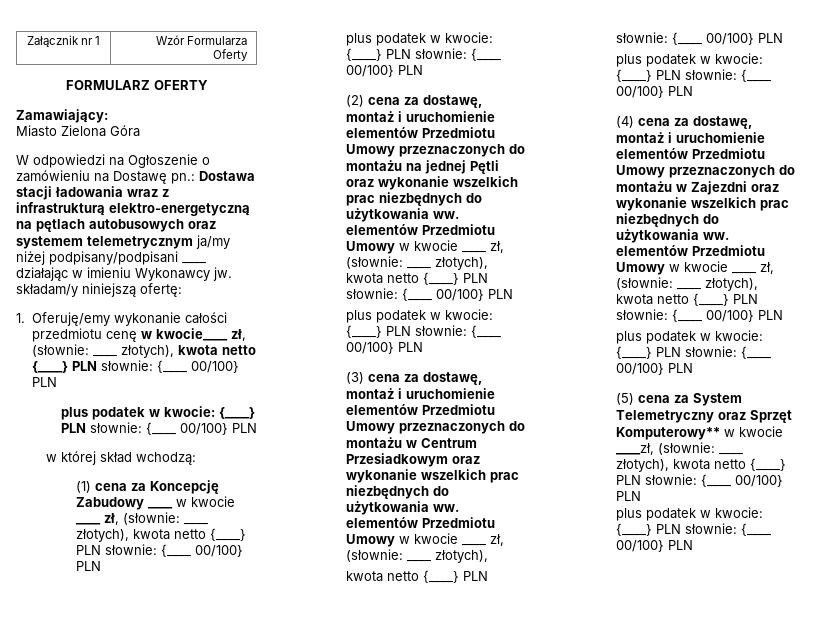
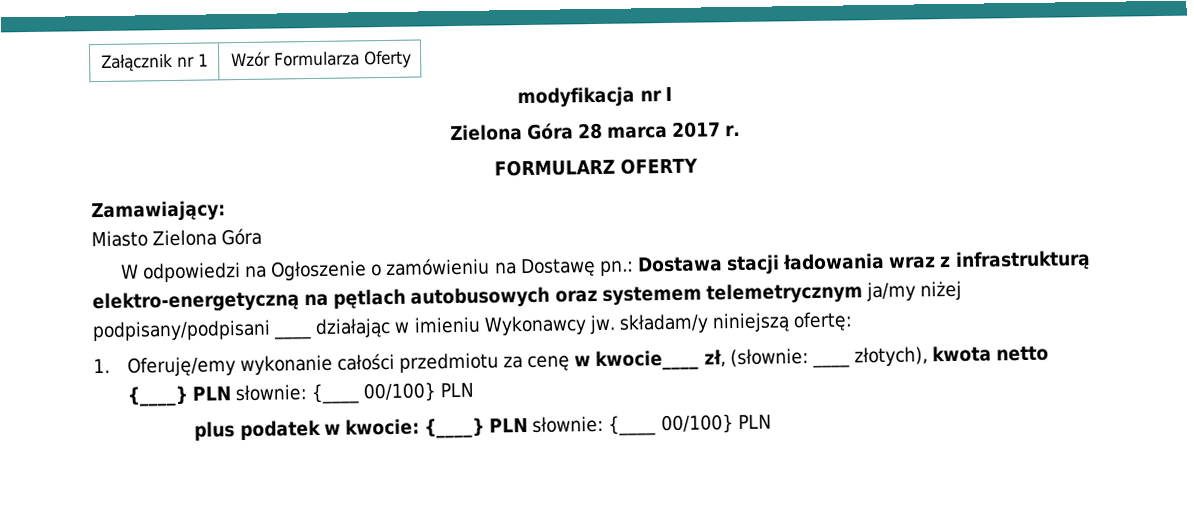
+ modyfikacja nr I
+ Zielona Góra 28 marca 2017 r.
- 1. Oferuję/emy wykonanie całości przedmiotu cenę w kwocie____ zł, (słownie: ____ złotych), kwota netto {____} PLN słownie: {____ 00/100} PLN
+ 1. Oferuję/emy wykonanie całości przedmiotu za cenę w kwocie____ zł, (słownie: ____ złotych), kwota netto {____} PLN słownie: {____ 00/100} PLN
- w której skład wchodzą:
- (1) cena za Koncepcję Zabudowy ____ w kwocie ____ zł, (słownie: ____ złotych), kwota netto {____} PLN słownie: {____ 00/100} PLN
- plus podatek w kwocie: {____} PLN słownie: {____ 00/100} PLN
- (2) cena za dostawę, montaż i uruchomienie elementów Przedmiotu Umowy przeznaczonych do montażu na jednej Pętli oraz wykonanie wszelkich prac niezbędnych do użytkowania ww. elementów Przedmiotu Umowy w kwocie ____ zł, (słownie: ____ złotych), kwota netto {____} PLN słownie: {____ 00/100} PLN
- plus podatek w kwocie: {____} PLN słownie: {____ 00/100} PLN
- (3) cena za dostawę, montaż i uruchomienie elementów Przedmiotu Umowy przeznaczonych do montażu w Centrum Przesiadkowym oraz wykonanie wszelkich prac niezbędnych do użytkowania ww. elementów Przedmiotu Umowy w kwocie ____ zł, (słownie: ____ złotych),
- kwota netto {____} PLN słownie: {____ 00/100} PLN
- plus podatek w kwocie: {____} PLN słownie: {____ 00/100} PLN
- (4) cena za dostawę, montaż i uruchomienie elementów Przedmiotu Umowy przeznaczonych do montażu w Zajezdni oraz wykonanie wszelkich prac niezbędnych do użytkowania ww. elementów Przedmiotu Umowy w kwocie ____ zł, (słownie: ____ złotych), kwota netto {____} PLN słownie: {____ 00/100} PLN
- plus podatek w kwocie: {____} PLN słownie: {____ 00/100} PLN
- (5) cena za System Telemetryczny oraz Sprzęt Komputerowy** w kwocie ____zł, (słownie: ____ złotych), kwota netto {____} PLN słownie: {____ 00/100} PLN
- plus podatek w kwocie: {____} PLN słownie: {____ 00/100} PLN

